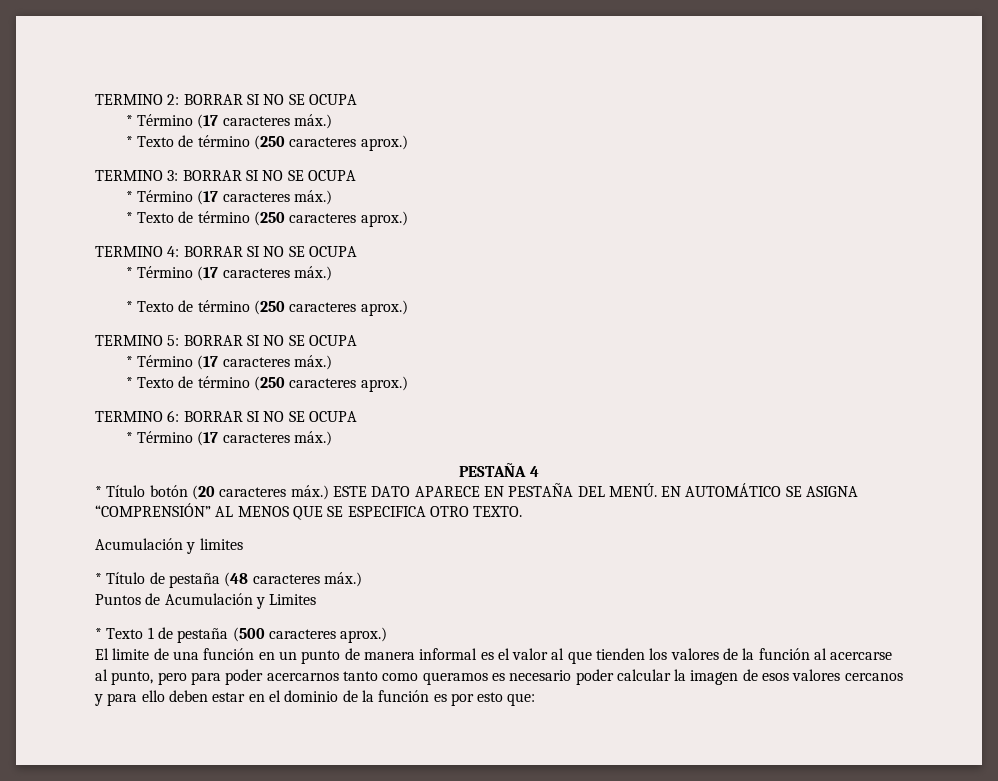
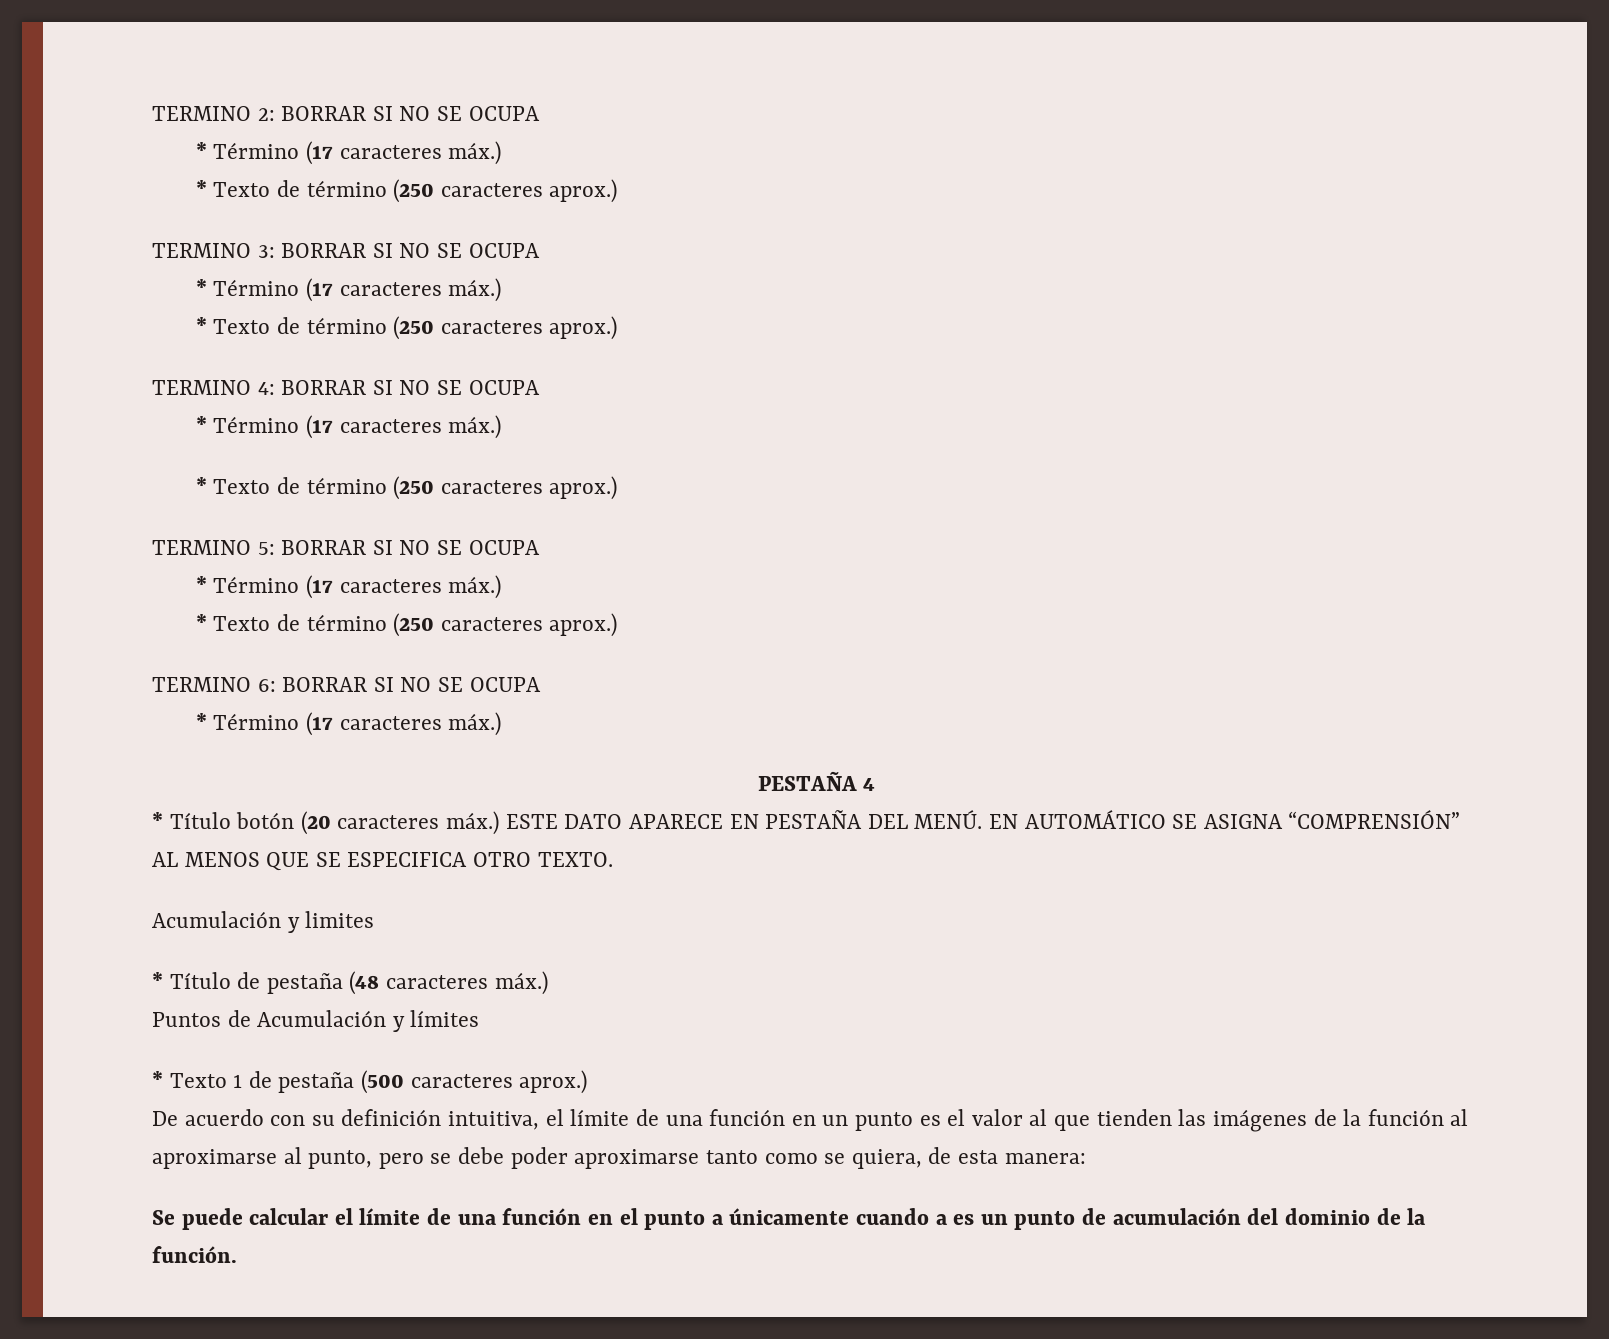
- Puntos de Acumulación y Limites
+ Puntos de Acumulación y límites
- El limite de una función en un punto de manera informal es el valor al que tienden los valores de la función al acercarse al punto, pero para poder acercarnos tanto como queramos es necesario poder calcular la imagen de esos valores cercanos y para ello deben estar en el dominio de la función es por esto que:
+ De acuerdo con su definición intuitiva, el límite de una función en un punto es el valor al que tienden las imágenes de la función al aproximarse al punto, pero se debe poder aproximarse tanto como se quiera, de esta manera:
+ Se puede calcular el límite de una función en el punto a únicamente cuando a es un punto de acumulación del dominio de la función.

